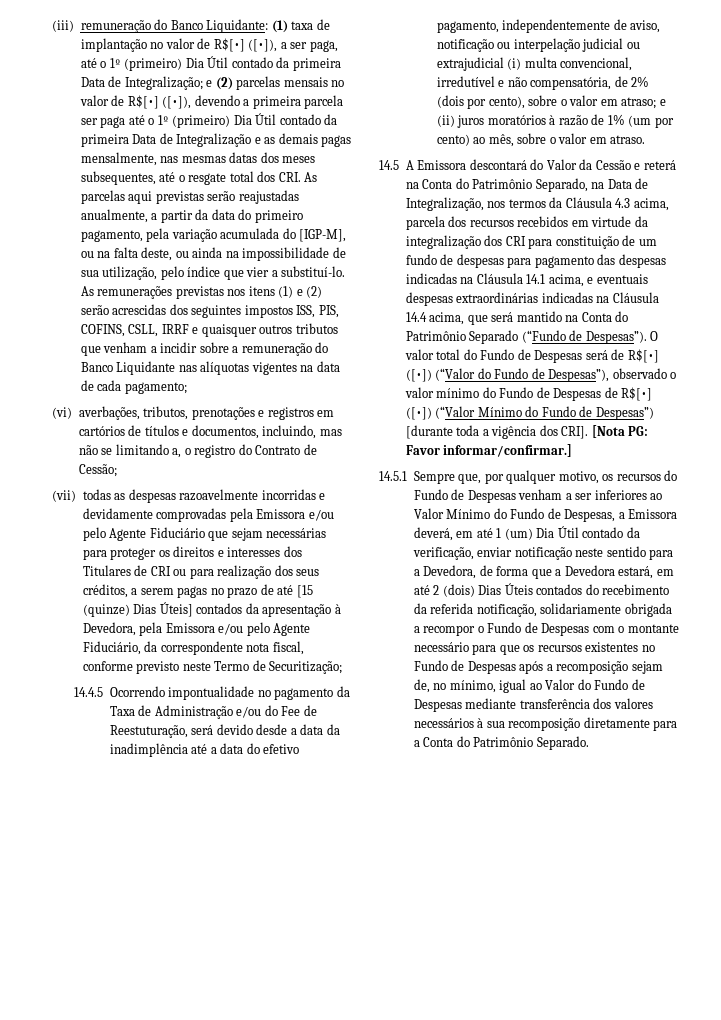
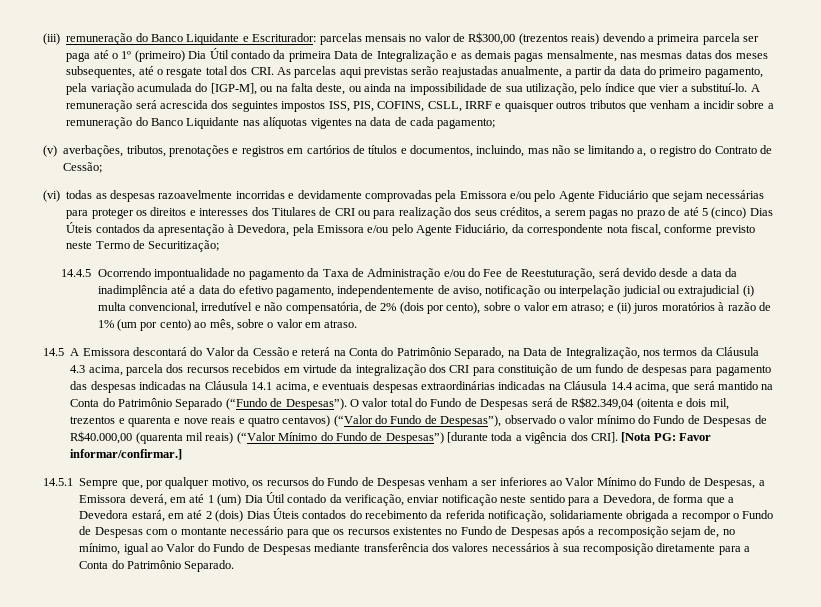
- (iii) remuneração do Banco Liquidante: (1) taxa de implantação no valor de R$[•] ([•]), a ser paga, até o 1º (primeiro) Dia Útil contado da primeira Data de Integralização; e (2) parcelas mensais no valor de R$[•] ([•]), devendo a primeira parcela ser paga até o 1º (primeiro) Dia Útil contado da primeira Data de Integralização e as demais pagas mensalmente, nas mesmas datas dos meses subsequentes, até o resgate total dos CRI. As parcelas aqui previstas serão reajustadas anualmente, a partir da data do primeiro pagamento, pela variação acumulada do [IGP-M], ou na falta deste, ou ainda na impossibilidade de sua utilização, pelo índice que vier a substituí-lo.
+ (iii) remuneração do Banco Liquidante e Escriturador: parcelas mensais no valor de R$300,00 (trezentos reais) devendo a primeira parcela ser paga até o 1º (primeiro) Dia Útil contado da primeira Data de Integralização e as demais pagas mensalmente, nas mesmas datas dos meses subsequentes, até o resgate total dos CRI. As parcelas aqui previstas serão reajustadas anualmente, a partir da data do primeiro pagamento, pela variação acumulada do [IGP-M], ou na falta deste, ou ainda na impossibilidade de sua utilização, pelo índice que vier a substituí-lo.
- As remunerações previstas nos itens (1) e (2) serão acrescidas dos seguintes impostos ISS, PIS, COFINS, CSLL, IRRF e quaisquer outros tributos que venham a incidir sobre a remuneração do Banco Liquidante nas alíquotas vigentes na data de cada pagamento;
+ A remuneração será acrescida dos seguintes impostos ISS, PIS, COFINS, CSLL, IRRF e quaisquer outros tributos que venham a incidir sobre a remuneração do Banco Liquidante nas alíquotas vigentes na data de cada pagamento;
- (vi) averbações, tributos, prenotações e registros em cartórios de títulos e documentos, incluindo, mas não se limitando a, o registro do Contrato de Cessão;
+ (v) averbações, tributos, prenotações e registros em cartórios de títulos e documentos, incluindo, mas não se limitando a, o registro do Contrato de Cessão;
- (vii) todas as despesas razoavelmente incorridas e devidamente comprovadas pela Emissora e/ou pelo Agente Fiduciário que sejam necessárias para proteger os direitos e interesses dos Titulares de CRI ou para realização dos seus créditos, a serem pagas no prazo de até [15 (quinze) Dias Úteis] contados da apresentação à Devedora, pela Emissora e/ou pelo Agente Fiduciário, da correspondente nota fiscal, conforme previsto neste Termo de Securitização;
+ (vi) todas as despesas razoavelmente incorridas e devidamente comprovadas pela Emissora e/ou pelo Agente Fiduciário que sejam necessárias para proteger os direitos e interesses dos Titulares de CRI ou para realização dos seus créditos, a serem pagas no prazo de até 5 (cinco) Dias Úteis contados da apresentação à Devedora, pela Emissora e/ou pelo Agente Fiduciário, da correspondente nota fiscal, conforme previsto neste Termo de Securitização;
- O valor total do Fundo de Despesas será de R$[•] ([•]) (“Valor do Fundo de Despesas”), observado o valor mínimo do Fundo de Despesas de R$[•] ([•]) (“Valor Mínimo do Fundo de Despesas”) [durante toda a vigência dos CRI].
+ O valor total do Fundo de Despesas será de R$82.349,04 (oitenta e dois mil, trezentos e quarenta e nove reais e quatro centavos) (“Valor do Fundo de Despesas”), observado o valor mínimo do Fundo de Despesas de R$40.000,00 (quarenta mil reais) (“Valor Mínimo do Fundo de Despesas”) [durante toda a vigência dos CRI].

